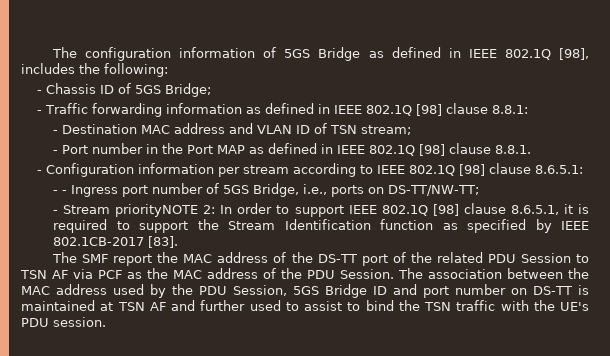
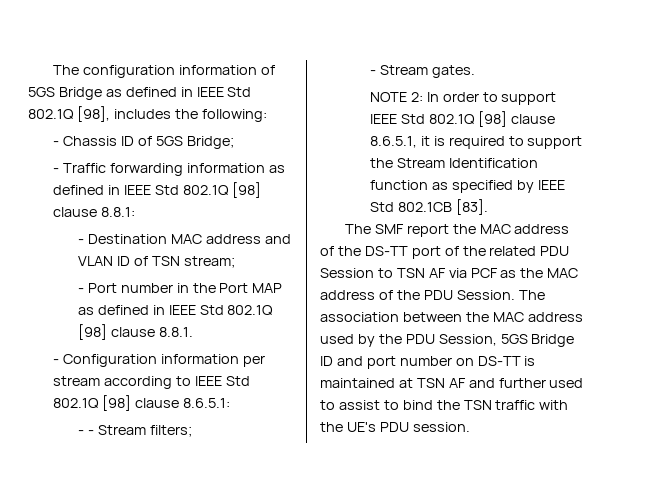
- The configuration information of 5GS Bridge as defined in IEEE 802.1Q [98], includes the following:
+ The configuration information of 5GS Bridge as defined in IEEE Std 802.1Q [98], includes the following:
- - Traffic forwarding information as defined in IEEE 802.1Q [98] clause 8.8.1:
+ - Traffic forwarding information as defined in IEEE Std 802.1Q [98] clause 8.8.1:
- - Port number in the Port MAP as defined in IEEE 802.1Q [98] clause 8.8.1.
+ - Port number in the Port MAP as defined in IEEE Std 802.1Q [98] clause 8.8.1.
- - Configuration information per stream according to IEEE 802.1Q [98] clause 8.6.5.1:
+ - Configuration information per stream according to IEEE Std 802.1Q [98] clause 8.6.5.1:
- - - Ingress port number of 5GS Bridge, i.e., ports on DS-TT/NW-TT;
- - Stream priorityNOTE 2: In order to support IEEE 802.1Q [98] clause 8.6.5.1, it is required to support the Stream Identification function as specified by IEEE 802.1CB-2017 [83].
+ - - Stream filters;
+ - Stream gates.
+ NOTE 2: In order to support IEEE Std 802.1Q [98] clause 8.6.5.1, it is required to support the Stream Identification function as specified by IEEE Std 802.1CB [83].

